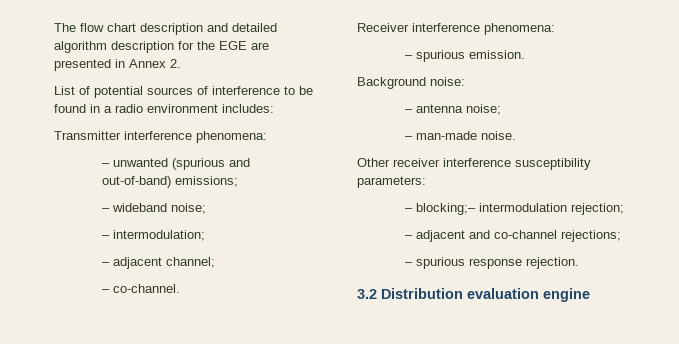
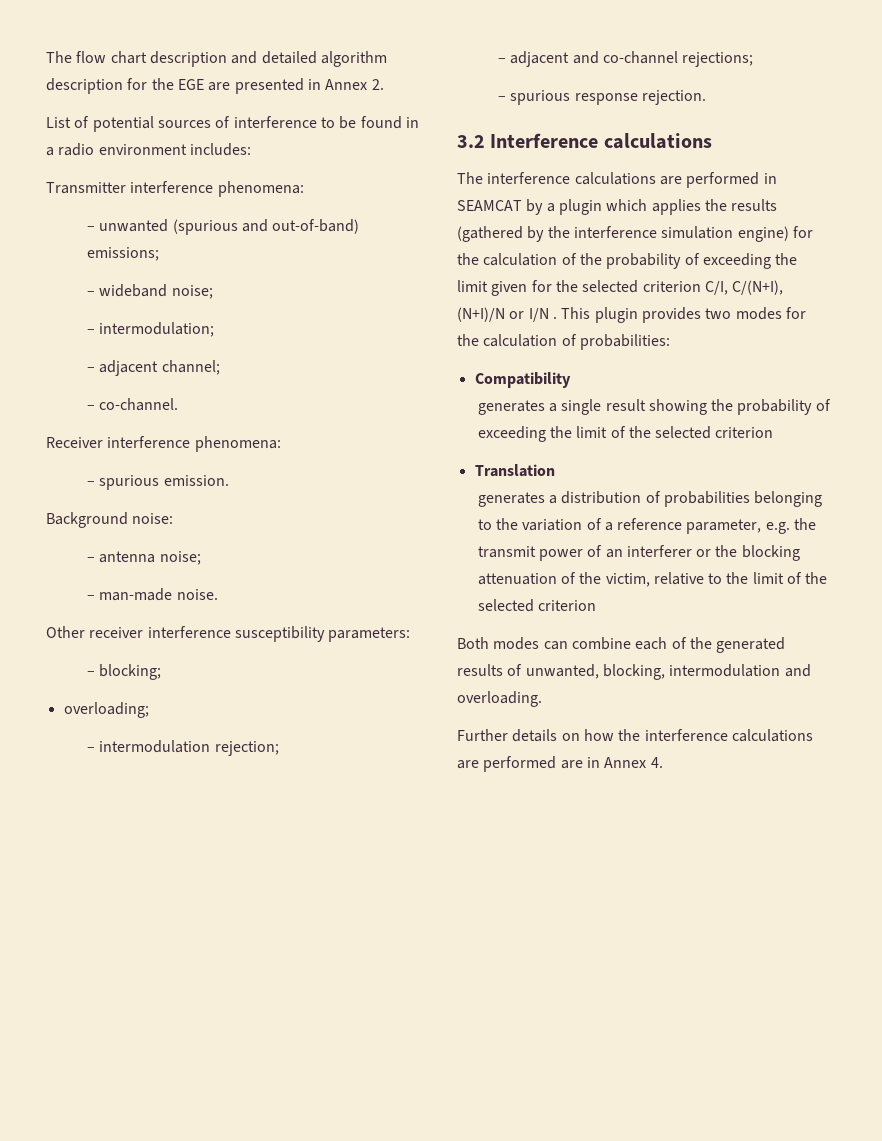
- – blocking;– intermodulation rejection;
+ – blocking;
+ overloading;
+ – intermodulation rejection;
- 3.2 Distribution evaluation engine
+ 3.2 Interference calculations
+ The interference calculations are performed in SEAMCAT by a plugin which applies the results (gathered by the interference simulation engine) for the calculation of the probability of exceeding the limit given for the selected criterion C/I, C/(N+I), (N+I)/N or I/N . This plugin provides two modes for the calculation of probabilities:
+ Compatibility
+ generates a single result showing the probability of exceeding the limit of the selected criterion
+ Translation
+ generates a distribution of probabilities belonging to the variation of a reference parameter, e.g. the transmit power of an interferer or the blocking attenuation of the victim, relative to the limit of the selected criterion
+ Both modes can combine each of the generated results of unwanted, blocking, intermodulation and overloading.
+ Further details on how the interference calculations are performed are in Annex 4.

